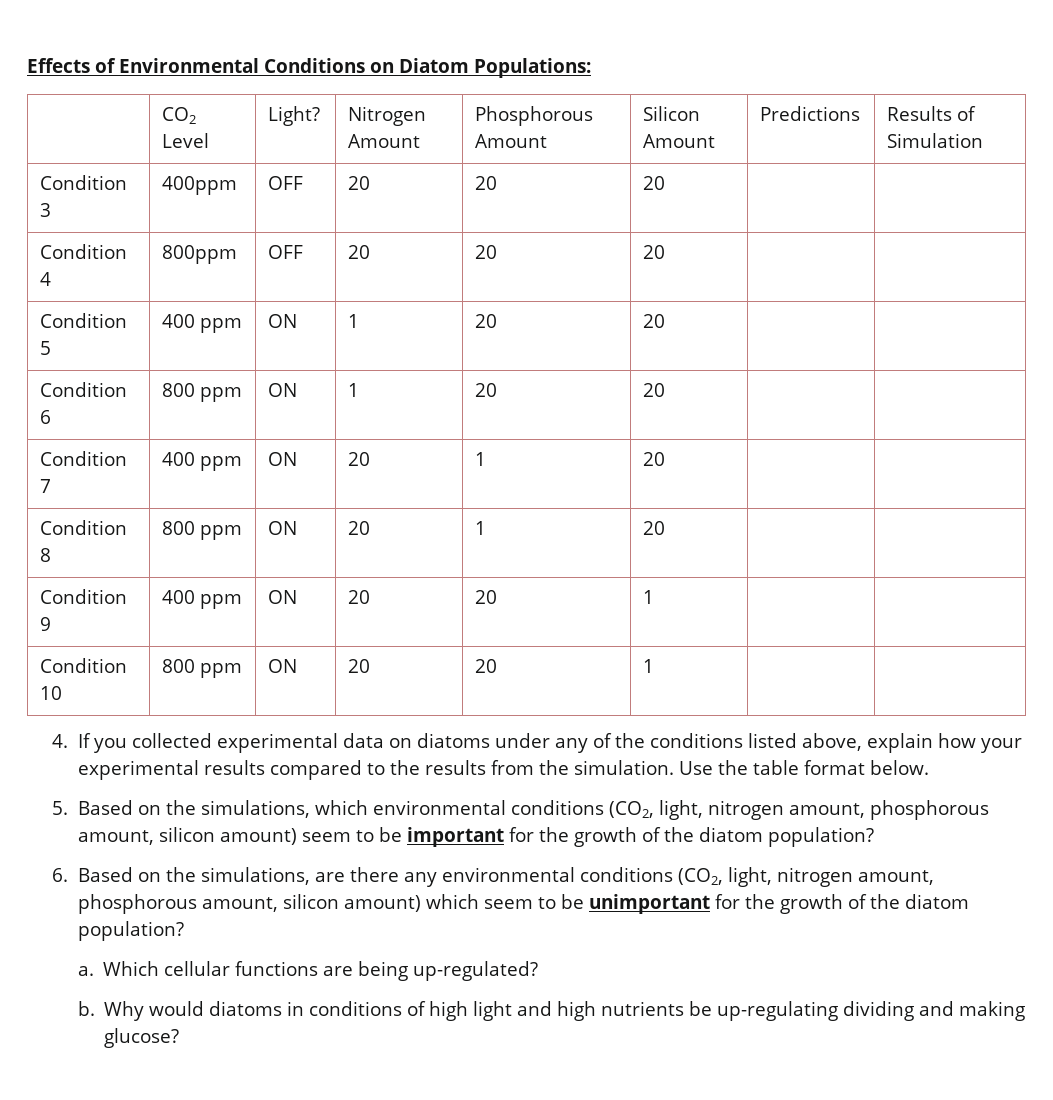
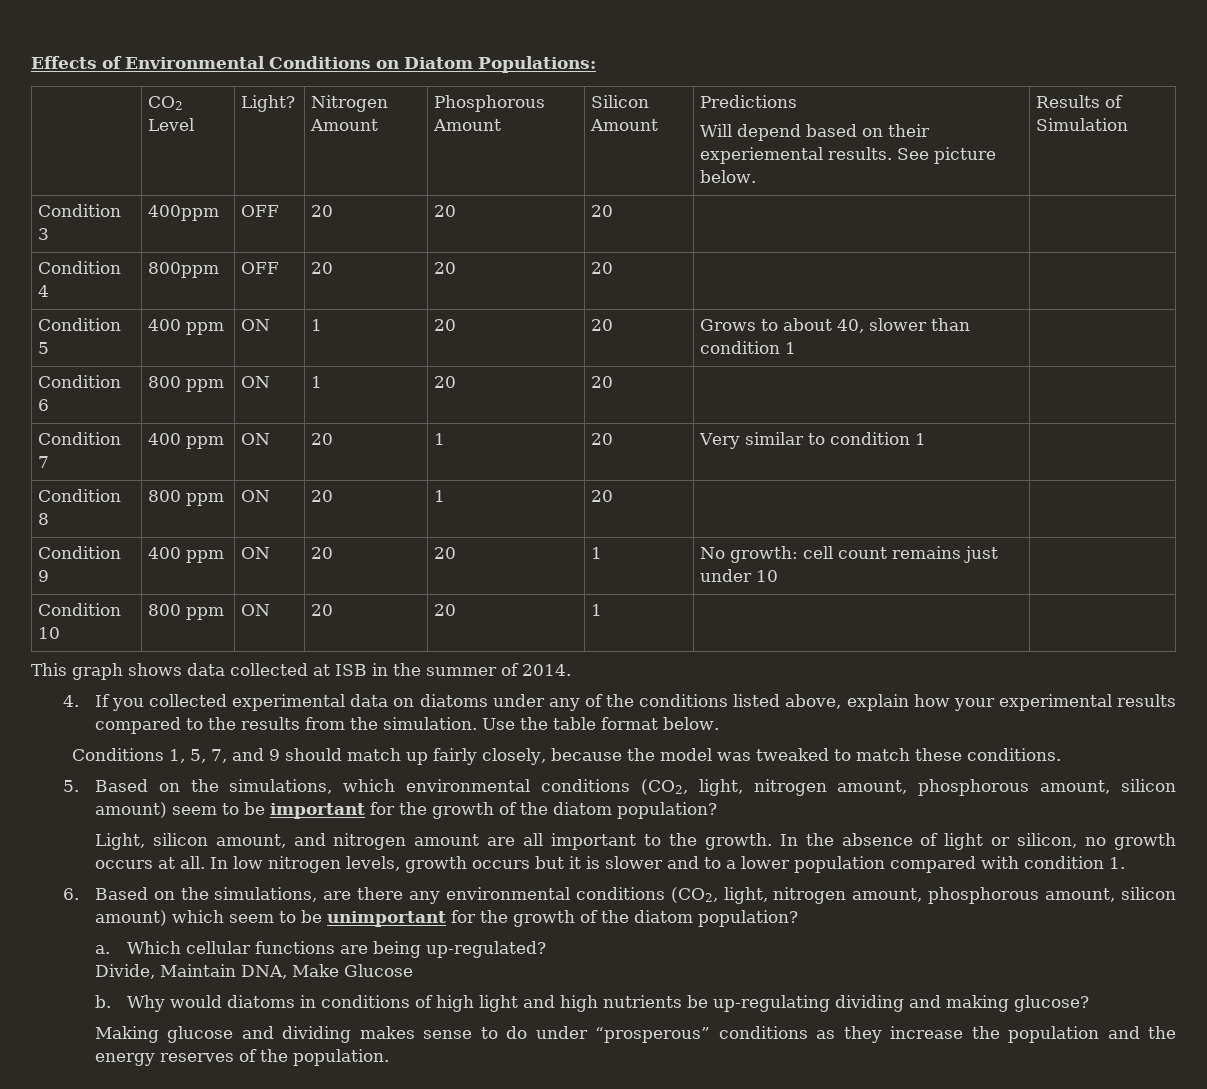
- | CO2 Level | Light? | Nitrogen Amount | Phosphorous Amount | Silicon Amount | Predictions | Results of Simulation
+ | CO2 Level | Light? | Nitrogen Amount | Phosphorous Amount | Silicon Amount | Predictions
+ Will depend based on their experiemental results. See picture below. | Results of Simulation
- Condition 5 | 400 ppm | ON | 1 | 20 | 20 | |
+ Condition 5 | 400 ppm | ON | 1 | 20 | 20 | Grows to about 40, slower than condition 1 |
- Condition 7 | 400 ppm | ON | 20 | 1 | 20 | |
+ Condition 7 | 400 ppm | ON | 20 | 1 | 20 | Very similar to condition 1 |
- Condition 9 | 400 ppm | ON | 20 | 20 | 1 | |
+ Condition 9 | 400 ppm | ON | 20 | 20 | 1 | No growth: cell count remains just under 10 |
+ This graph shows data collected at ISB in the summer of 2014.
+ Conditions 1, 5, 7, and 9 should match up fairly closely, because the model was tweaked to match these conditions.
+ Light, silicon amount, and nitrogen amount are all important to the growth. In the absence of light or silicon, no growth occurs at all. In low nitrogen levels, growth occurs but it is slower and to a lower population compared with condition 1.
+ Divide, Maintain DNA, Make Glucose
+ Making glucose and dividing makes sense to do under “prosperous” conditions as they increase the population and the energy reserves of the population.

